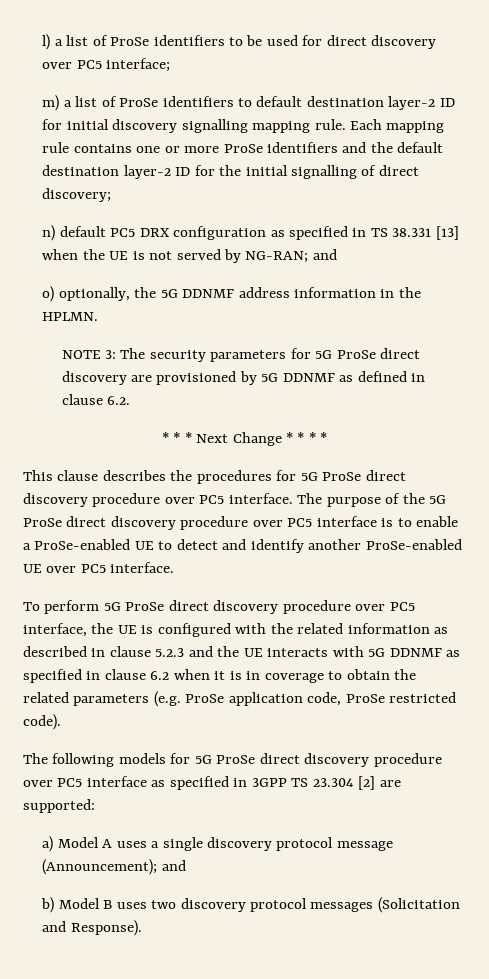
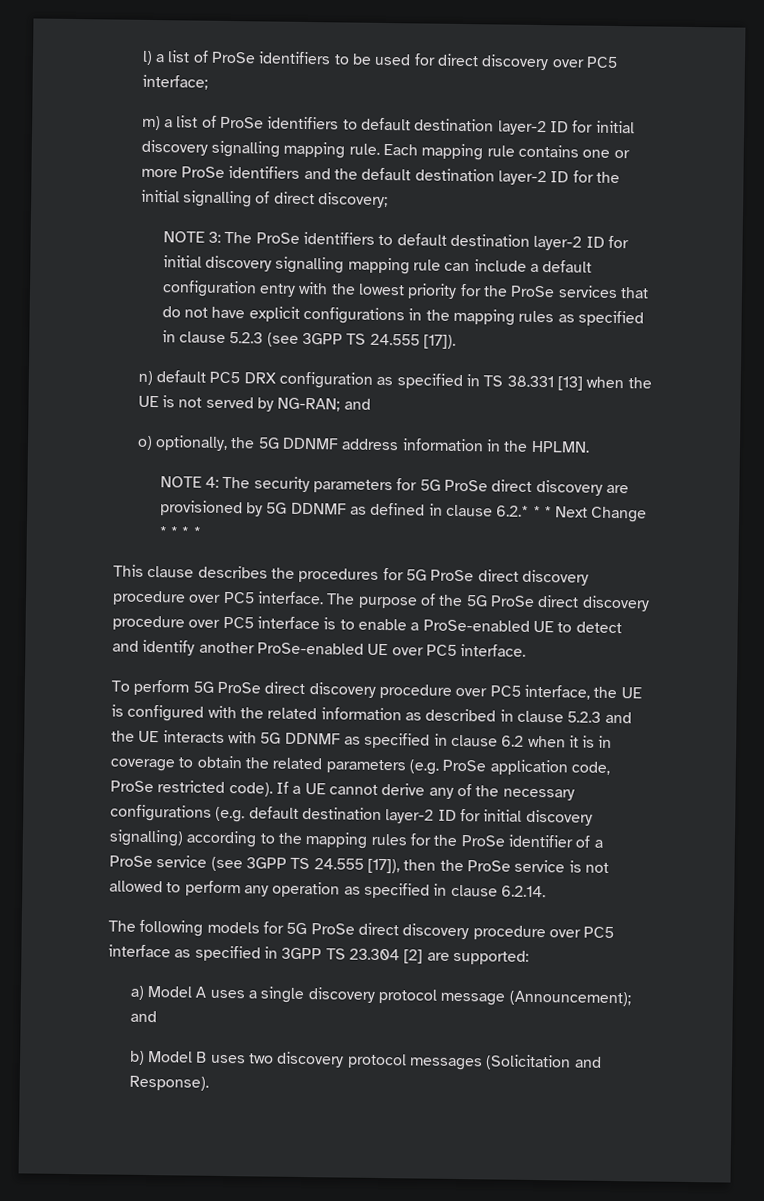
+ NOTE 3: The ProSe identifiers to default destination layer-2 ID for initial discovery signalling mapping rule can include a default configuration entry with the lowest priority for the ProSe services that do not have explicit configurations in the mapping rules as specified in clause 5.2.3 (see 3GPP TS 24.555 [17]).
- NOTE 3: The security parameters for 5G ProSe direct discovery are provisioned by 5G DDNMF as defined in clause 6.2.
- * * * Next Change * * * *
+ NOTE 4: The security parameters for 5G ProSe direct discovery are provisioned by 5G DDNMF as defined in clause 6.2.* * * Next Change * * * *
+ If a UE cannot derive any of the necessary configurations (e.g. default destination layer-2 ID for initial discovery signalling) according to the mapping rules for the ProSe identifier of a ProSe service (see 3GPP TS 24.555 [17]), then the ProSe service is not allowed to perform any operation as specified in clause 6.2.14.

